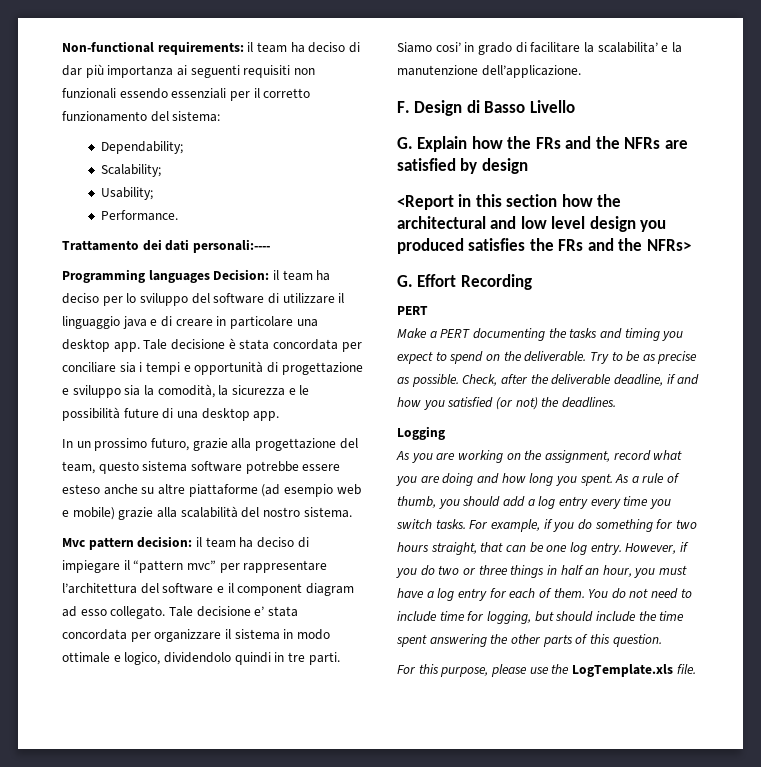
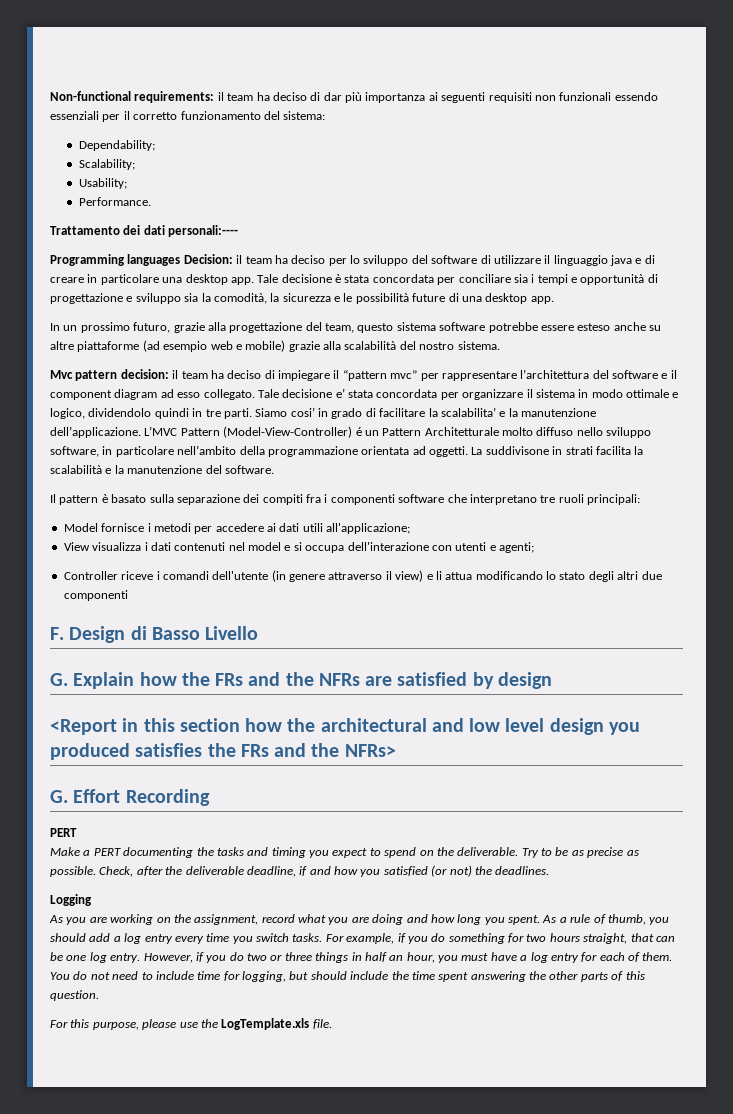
+ L’MVC Pattern (Model-View-Controller) é un Pattern Architetturale molto diffuso nello sviluppo software, in particolare nell’ambito della programmazione orientata ad oggetti. La suddivisone in strati facilita la scalabilità e la manutenzione del software.
+ Il pattern è basato sulla separazione dei compiti fra i componenti software che interpretano tre ruoli principali:
+ Model fornisce i metodi per accedere ai dati utili all'applicazione;
+ View visualizza i dati contenuti nel model e si occupa dell'interazione con utenti e agenti;
+ Controller riceve i comandi dell'utente (in genere attraverso il view) e li attua modificando lo stato degli altri due componenti

